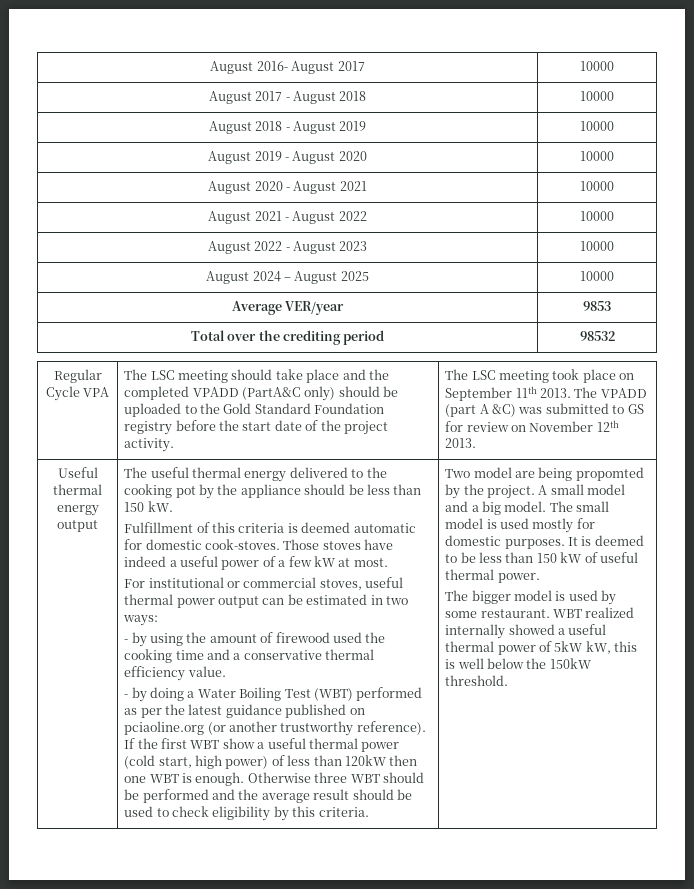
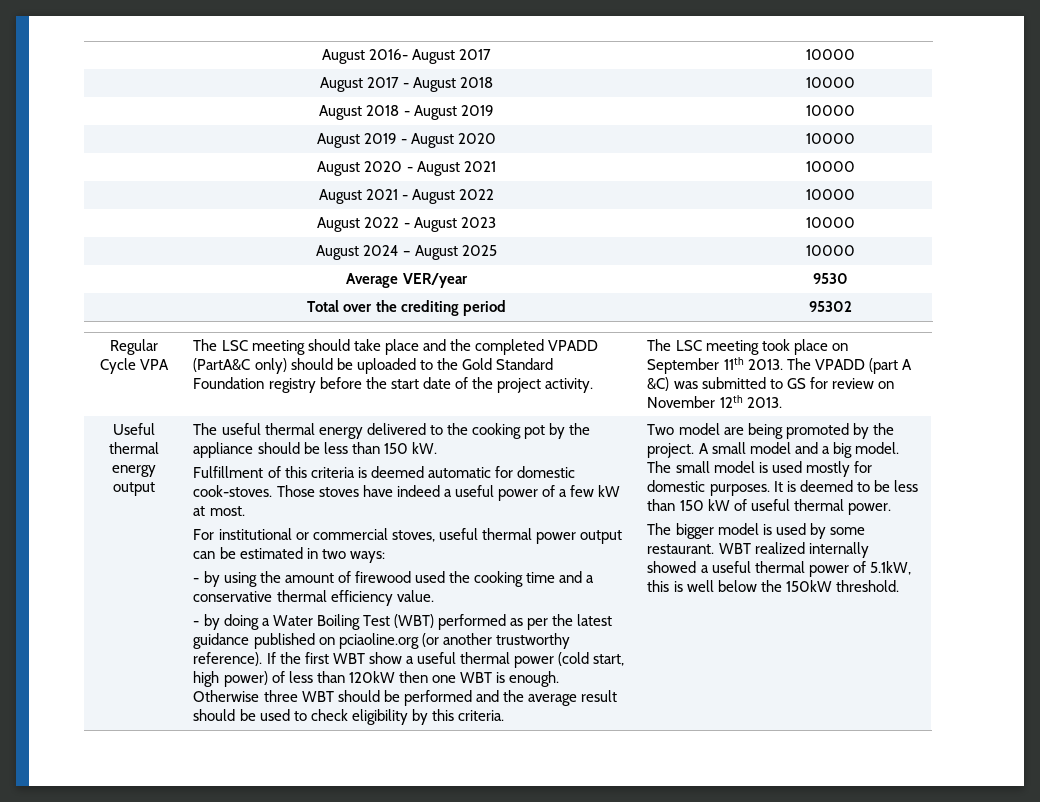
- Average VER/year | 9853
+ Average VER/year | 9530
- Total over the crediting period | 98532
+ Total over the crediting period | 95302
- Two model are being propomted by the project.
+ Two model are being promoted by the project.
- WBT realized internally showed a useful thermal power of 5kW kW, this is well below the 150kW threshold.
+ WBT realized internally showed a useful thermal power of 5.1kW, this is well below the 150kW threshold.

